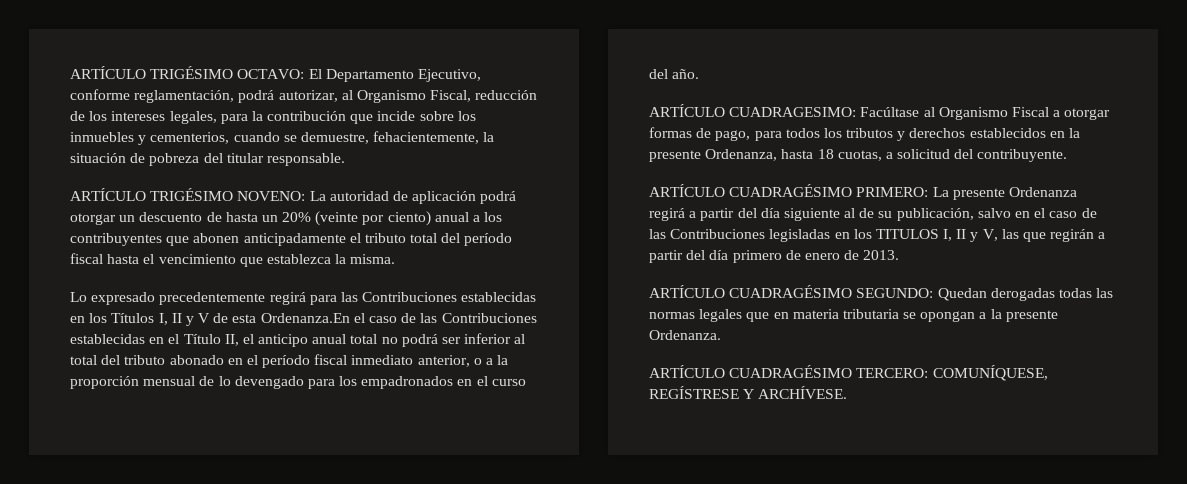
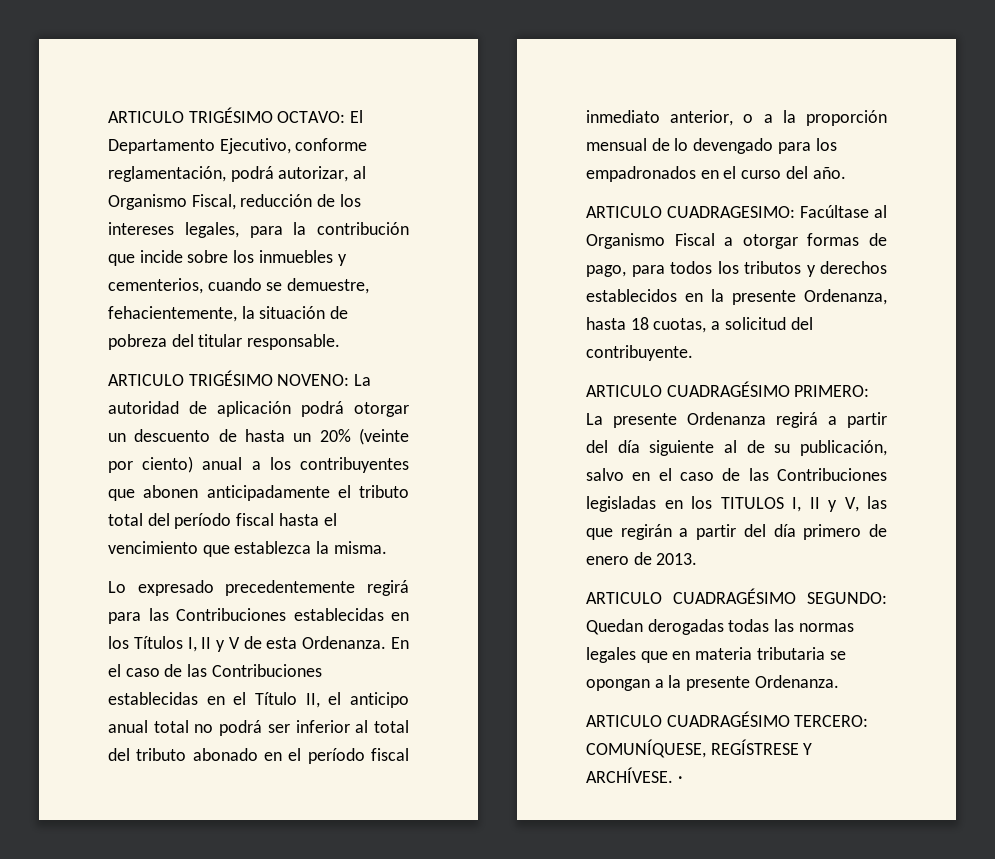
- ARTÍCULO TRIGÉSIMO OCTAVO: El Departamento Ejecutivo, conforme reglamentación, podrá autorizar, al Organismo Fiscal, reducción de los intereses legales, para la contribución que incide sobre los inmuebles y cementerios, cuando se demuestre, fehacientemente, la situación de pobreza del titular responsable.
+ ARTICULO TRIGÉSIMO OCTAVO: El Departamento Ejecutivo, conforme reglamentación, podrá autorizar, al Organismo Fiscal, reducción de los intereses legales, para la contribución que incide sobre los inmuebles y cementerios, cuando se demuestre, fehacientemente, la situación de pobreza del titular responsable.
- ARTÍCULO TRIGÉSIMO NOVENO: La autoridad de aplicación podrá otorgar un descuento de hasta un 20% (veinte por ciento) anual a los contribuyentes que abonen anticipadamente el tributo total del período fiscal hasta el vencimiento que establezca la misma.
+ ARTICULO TRIGÉSIMO NOVENO: La autoridad de aplicación podrá otorgar un descuento de hasta un 20% (veinte por ciento) anual a los contribuyentes que abonen anticipadamente el tributo total del período fiscal hasta el vencimiento que establezca la misma.
- Lo expresado precedentemente regirá para las Contribuciones establecidas en los Títulos I, II y V de esta Ordenanza.En el caso de las Contribuciones establecidas en el Título II, el anticipo anual total no podrá ser inferior al total del tributo abonado en el período fiscal inmediato anterior, o a la proporción mensual de lo devengado para los empadronados en el curso del año.
+ Lo expresado precedentemente regirá para las Contribuciones establecidas en los Títulos I, II y V de esta Ordenanza. En el caso de las Contribuciones establecidas en el Título II, el anticipo anual total no podrá ser inferior al total del tributo abonado en el período fiscal inmediato anterior, o a la proporción mensual de lo devengado para los empadronados en el curso del año.
- ARTÍCULO CUADRAGESIMO: Facúltase al Organismo Fiscal a otorgar formas de pago, para todos los tributos y derechos establecidos en la presente Ordenanza, hasta 18 cuotas, a solicitud del contribuyente.
+ ARTICULO CUADRAGESIMO: Facúltase al Organismo Fiscal a otorgar formas de pago, para todos los tributos y derechos establecidos en la presente Ordenanza, hasta 18 cuotas, a solicitud del contribuyente.
- ARTÍCULO CUADRAGÉSIMO PRIMERO: La presente Ordenanza regirá a partir del día siguiente al de su publicación, salvo en el caso de las Contribuciones legisladas en los TITULOS I, II y V, las que regirán a partir del día primero de enero de 2013.
+ ARTICULO CUADRAGÉSIMO PRIMERO: La presente Ordenanza regirá a partir del día siguiente al de su publicación, salvo en el caso de las Contribuciones legisladas en los TITULOS I, II y V, las que regirán a partir del día primero de enero de 2013.
- ARTÍCULO CUADRAGÉSIMO SEGUNDO: Quedan derogadas todas las normas legales que en materia tributaria se opongan a la presente Ordenanza.
+ ARTICULO CUADRAGÉSIMO SEGUNDO: Quedan derogadas todas las normas legales que en materia tributaria se opongan a la presente Ordenanza.
- ARTÍCULO CUADRAGÉSIMO TERCERO: COMUNÍQUESE, REGÍSTRESE Y ARCHÍVESE.
+ ARTICULO CUADRAGÉSIMO TERCERO: COMUNÍQUESE, REGÍSTRESE Y ARCHÍVESE.
+ ·

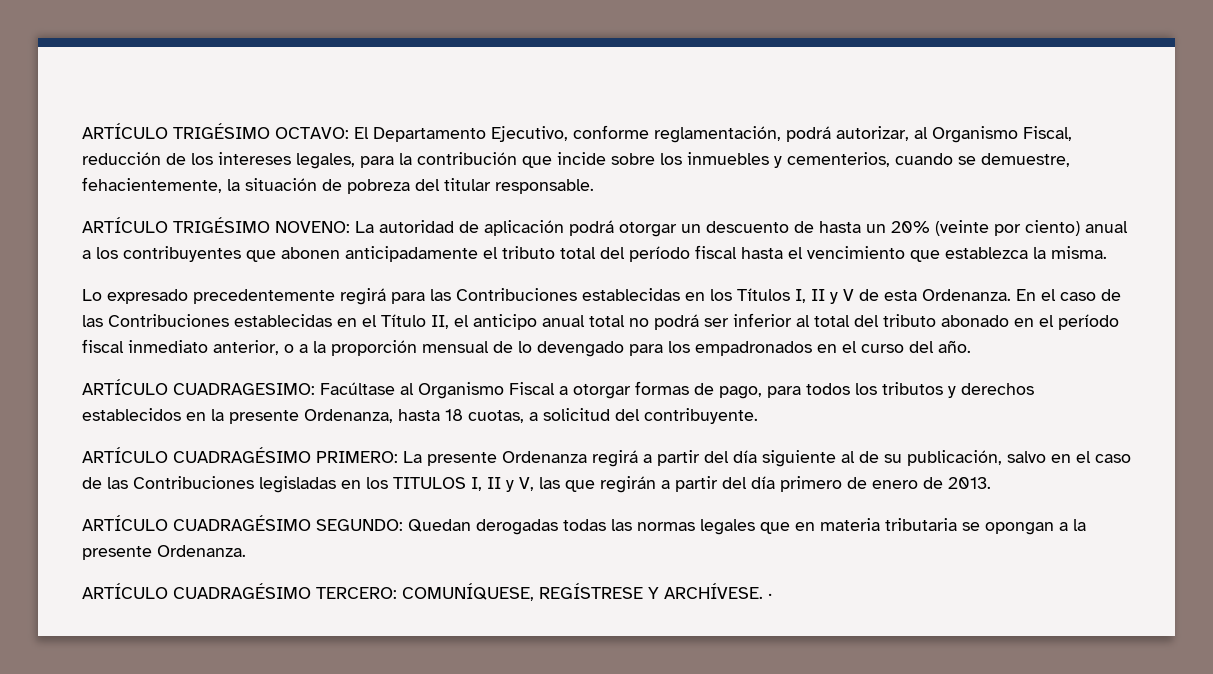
- ARTICULO TRIGÉSIMO OCTAVO: El Departamento Ejecutivo, conforme reglamentación, podrá autorizar, al Organismo Fiscal, reducción de los intereses legales, para la contribución que incide sobre los inmuebles y cementerios, cuando se demuestre, fehacientemente, la situación de pobreza del titular responsable.
+ ARTÍCULO TRIGÉSIMO OCTAVO: El Departamento Ejecutivo, conforme reglamentación, podrá autorizar, al Organismo Fiscal, reducción de los intereses legales, para la contribución que incide sobre los inmuebles y cementerios, cuando se demuestre, fehacientemente, la situación de pobreza del titular responsable.
- ARTICULO TRIGÉSIMO NOVENO: La autoridad de aplicación podrá otorgar un descuento de hasta un 20% (veinte por ciento) anual a los contribuyentes que abonen anticipadamente el tributo total del período fiscal hasta el vencimiento que establezca la misma.
+ ARTÍCULO TRIGÉSIMO NOVENO: La autoridad de aplicación podrá otorgar un descuento de hasta un 20% (veinte por ciento) anual a los contribuyentes que abonen anticipadamente el tributo total del período fiscal hasta el vencimiento que establezca la misma.
- ARTICULO CUADRAGESIMO: Facúltase al Organismo Fiscal a otorgar formas de pago, para todos los tributos y derechos establecidos en la presente Ordenanza, hasta 18 cuotas, a solicitud del contribuyente.
+ ARTÍCULO CUADRAGESIMO: Facúltase al Organismo Fiscal a otorgar formas de pago, para todos los tributos y derechos establecidos en la presente Ordenanza, hasta 18 cuotas, a solicitud del contribuyente.
- ARTICULO CUADRAGÉSIMO PRIMERO: La presente Ordenanza regirá a partir del día siguiente al de su publicación, salvo en el caso de las Contribuciones legisladas en los TITULOS I, II y V, las que regirán a partir del día primero de enero de 2013.
+ ARTÍCULO CUADRAGÉSIMO PRIMERO: La presente Ordenanza regirá a partir del día siguiente al de su publicación, salvo en el caso de las Contribuciones legisladas en los TITULOS I, II y V, las que regirán a partir del día primero de enero de 2013.
- ARTICULO CUADRAGÉSIMO SEGUNDO: Quedan derogadas todas las normas legales que en materia tributaria se opongan a la presente Ordenanza.
+ ARTÍCULO CUADRAGÉSIMO SEGUNDO: Quedan derogadas todas las normas legales que en materia tributaria se opongan a la presente Ordenanza.
- ARTICULO CUADRAGÉSIMO TERCERO: COMUNÍQUESE, REGÍSTRESE Y ARCHÍVESE.
+ ARTÍCULO CUADRAGÉSIMO TERCERO: COMUNÍQUESE, REGÍSTRESE Y ARCHÍVESE.

